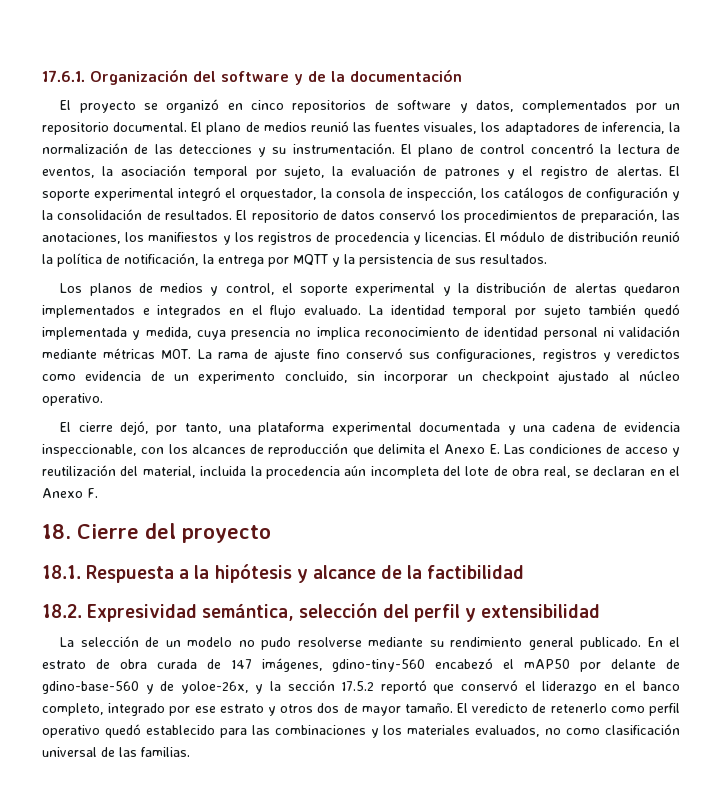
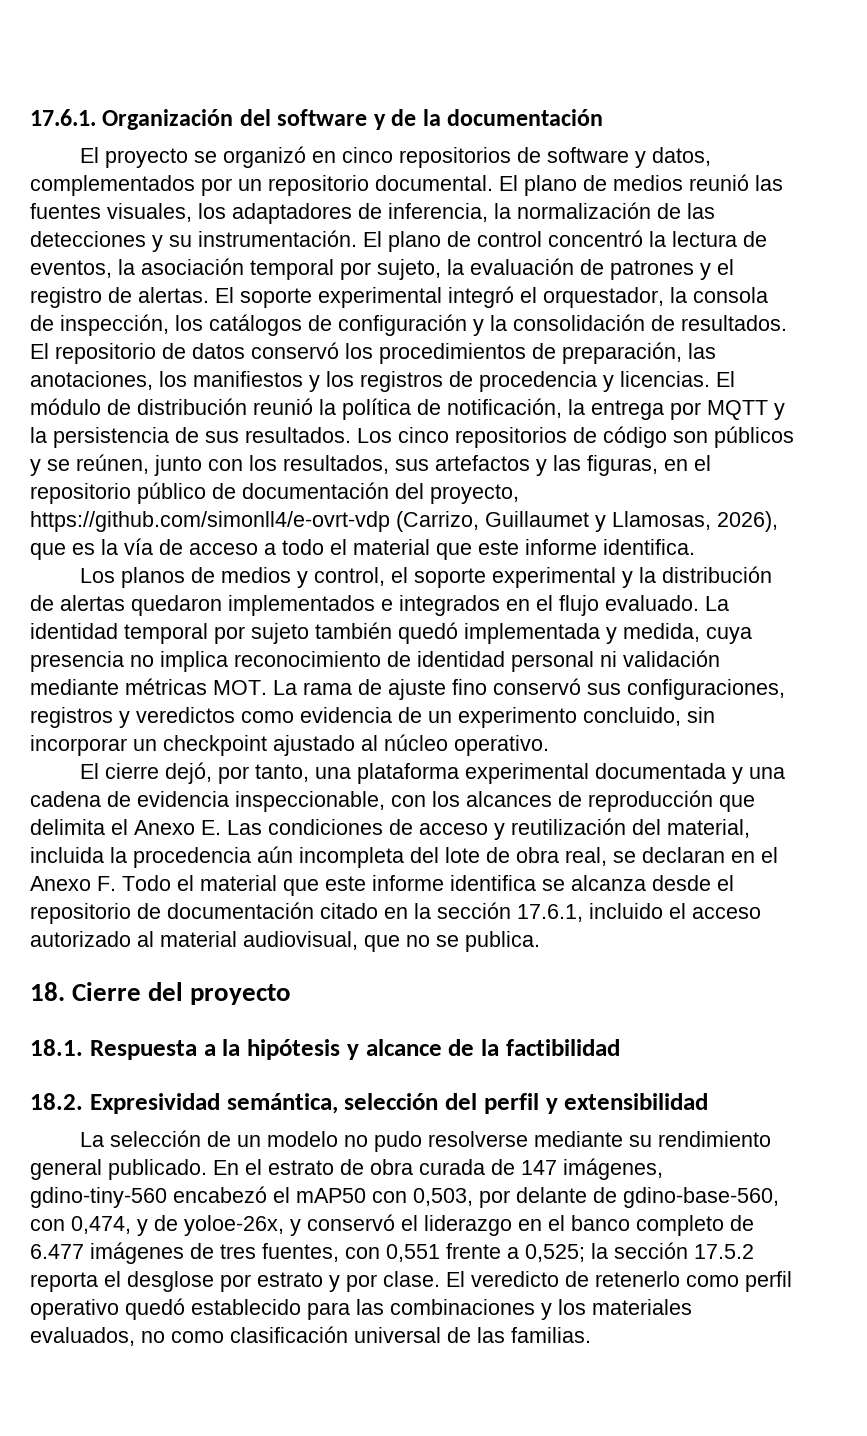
+ Los cinco repositorios de código son públicos y se reúnen, junto con los resultados, sus artefactos y las figuras, en el repositorio público de documentación del proyecto, https://github.com/simonll4/e-ovrt-vdp (Carrizo, Guillaumet y Llamosas, 2026), que es la vía de acceso a todo el material que este informe identifica.
- El cierre dejó, por tanto, una plataforma experimental documentada y una cadena de evidencia inspeccionable, con los alcances de reproducción que delimita el Anexo E. Las condiciones de acceso y reutilización del material, incluida la procedencia aún incompleta del lote de obra real, se declaran en el Anexo F.
+ El cierre dejó, por tanto, una plataforma experimental documentada y una cadena de evidencia inspeccionable, con los alcances de reproducción que delimita el Anexo E. Las condiciones de acceso y reutilización del material, incluida la procedencia aún incompleta del lote de obra real, se declaran en el Anexo F. Todo el material que este informe identifica se alcanza desde el repositorio de documentación citado en la sección 17.6.1, incluido el acceso autorizado al material audiovisual, que no se publica.
- En el estrato de obra curada de 147 imágenes, gdino-tiny-560 encabezó el mAP50 por delante de gdino-base-560 y de yoloe-26x, y la sección 17.5.2 reportó que conservó el liderazgo en el banco completo, integrado por ese estrato y otros dos de mayor tamaño.
+ En el estrato de obra curada de 147 imágenes, gdino-tiny-560 encabezó el mAP50 con 0,503, por delante de gdino-base-560, con 0,474, y de yoloe-26x, y conservó el liderazgo en el banco completo de 6.477 imágenes de tres fuentes, con 0,551 frente a 0,525; la sección 17.5.2 reporta el desglose por estrato y por clase.

